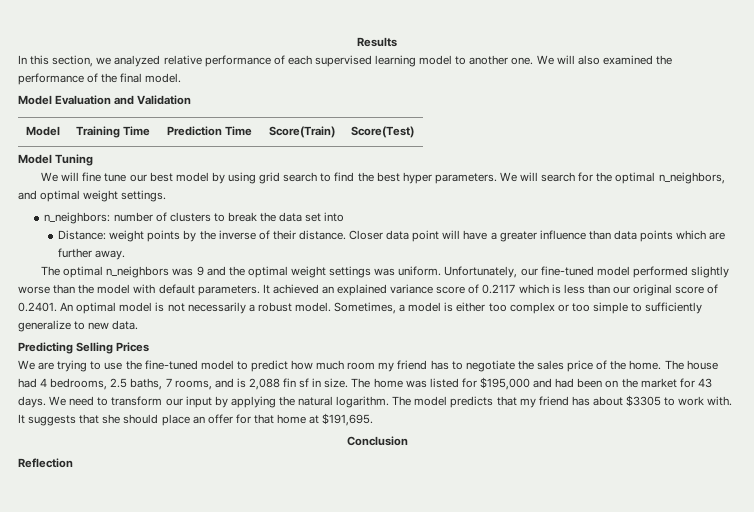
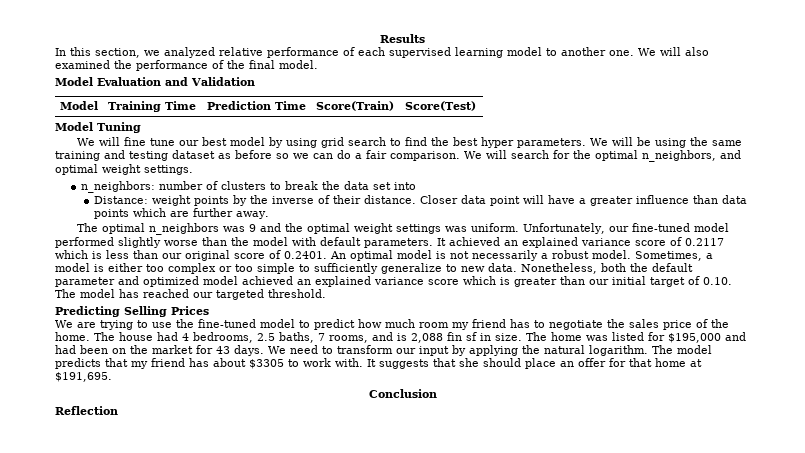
- We will search for the optimal n_neighbors, and optimal weight settings.
+ We will be using the same training and testing dataset as before so we can do a fair comparison. We will search for the optimal n_neighbors, and optimal weight settings.
+ Nonetheless, both the default parameter and optimized model achieved an explained variance score which is greater than our initial target of 0.10. The model has reached our targeted threshold.

